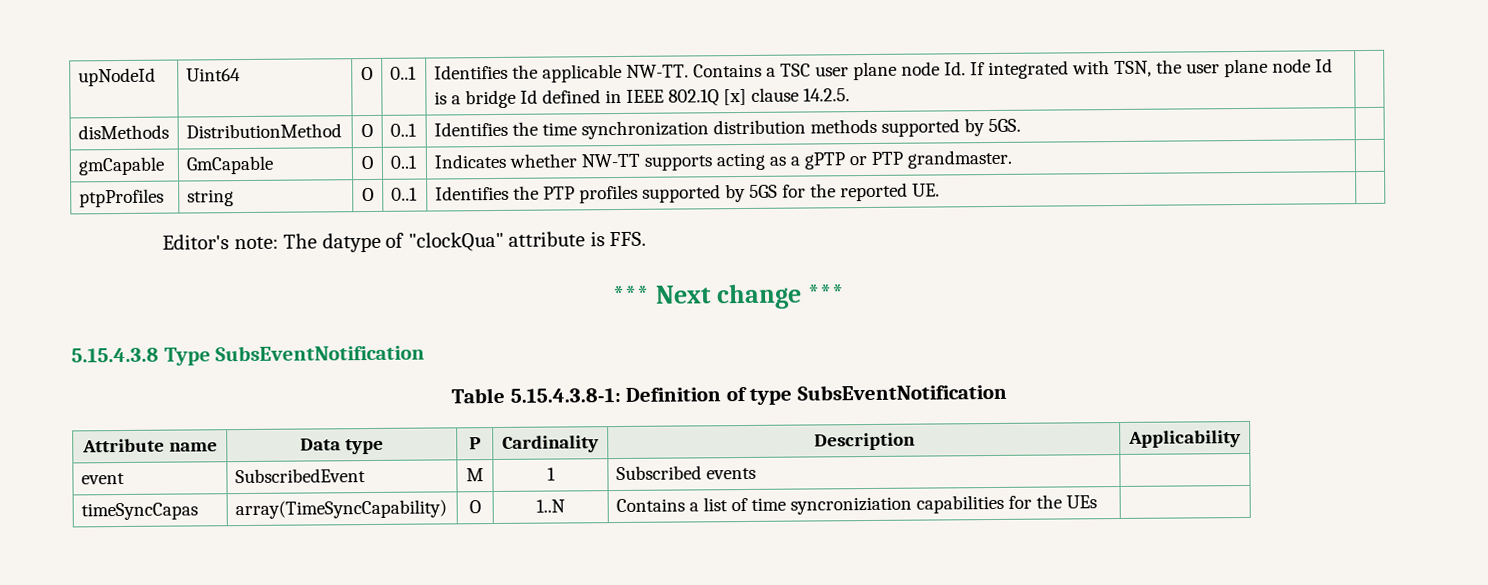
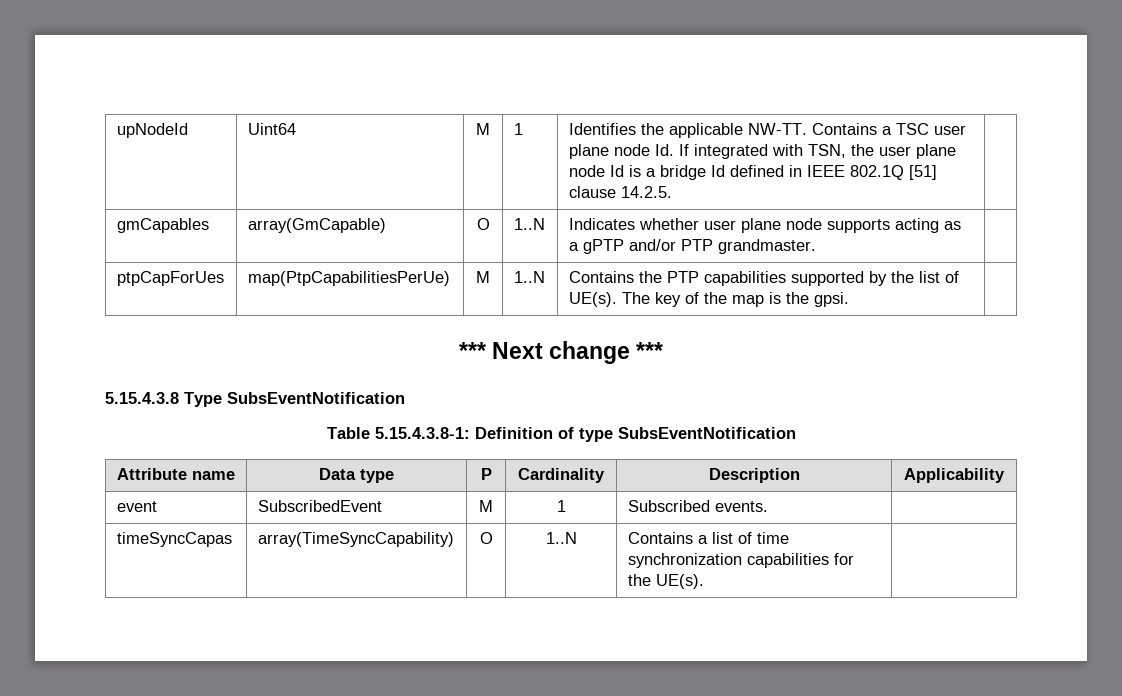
- upNodeId | Uint64 | O | 0..1 | Identifies the applicable NW-TT. Contains a TSC user plane node Id. If integrated with TSN, the user plane node Id is a bridge Id defined in IEEE 802.1Q [x] clause 14.2.5. |
+ upNodeId | Uint64 | M | 1 | Identifies the applicable NW-TT. Contains a TSC user plane node Id. If integrated with TSN, the user plane node Id is a bridge Id defined in IEEE 802.1Q [51] clause 14.2.5. |
- disMethods | DistributionMethod | O | 0..1 | Identifies the time synchronization distribution methods supported by 5GS. |
- gmCapable | GmCapable | O | 0..1 | Indicates whether NW-TT supports acting as a gPTP or PTP grandmaster. |
+ gmCapables | array(GmCapable) | O | 1..N | Indicates whether user plane node supports acting as a gPTP and/or PTP grandmaster. |
- ptpProfiles | string | O | 0..1 | Identifies the PTP profiles supported by 5GS for the reported UE. |
- Editor's note: The datype of "clockQua" attribute is FFS.
+ ptpCapForUes | map(PtpCapabilitiesPerUe) | M | 1..N | Contains the PTP capabilities supported by the list of UE(s). The key of the map is the gpsi. |
- event | SubscribedEvent | M | 1 | Subscribed events |
+ event | SubscribedEvent | M | 1 | Subscribed events. |
- timeSyncCapas | array(TimeSyncCapability) | O | 1..N | Contains a list of time syncroniziation capabilities for the UEs |
+ timeSyncCapas | array(TimeSyncCapability) | O | 1..N | Contains a list of time synchronization capabilities for the UE(s). |

